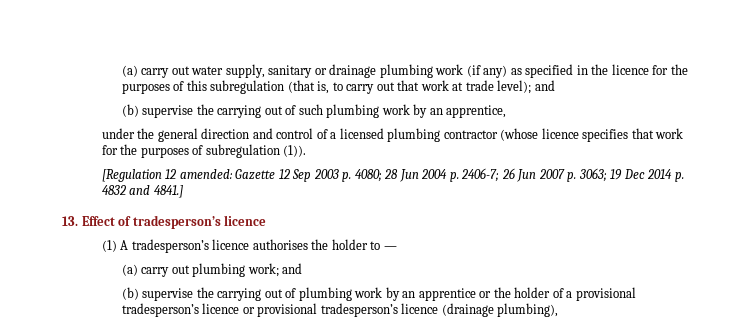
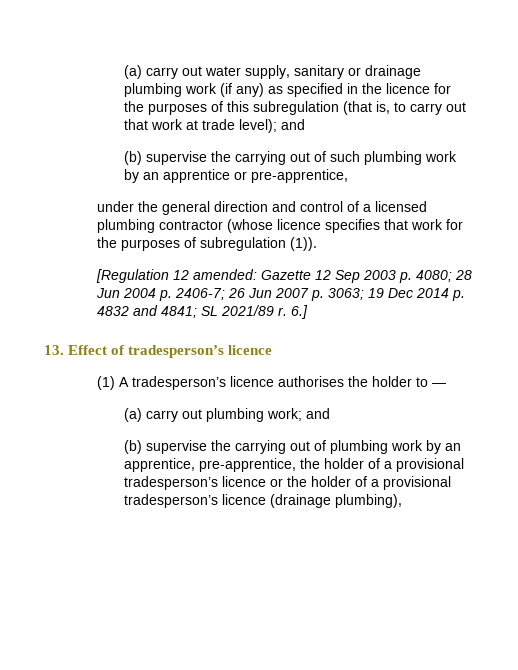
- (b) supervise the carrying out of such plumbing work by an apprentice,
+ (b) supervise the carrying out of such plumbing work by an apprentice or pre-apprentice,
- [Regulation 12 amended: Gazette 12 Sep 2003 p. 4080; 28 Jun 2004 p. 2406-7; 26 Jun 2007 p. 3063; 19 Dec 2014 p. 4832 and 4841.]
+ [Regulation 12 amended: Gazette 12 Sep 2003 p. 4080; 28 Jun 2004 p. 2406-7; 26 Jun 2007 p. 3063; 19 Dec 2014 p. 4832 and 4841; SL 2021/89 r. 6.]
- (b) supervise the carrying out of plumbing work by an apprentice or the holder of a provisional tradesperson’s licence or provisional tradesperson’s licence (drainage plumbing),
+ (b) supervise the carrying out of plumbing work by an apprentice, pre-apprentice, the holder of a provisional tradesperson’s licence or the holder of a provisional tradesperson’s licence (drainage plumbing),

